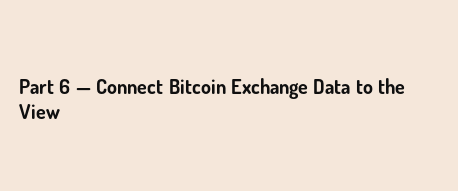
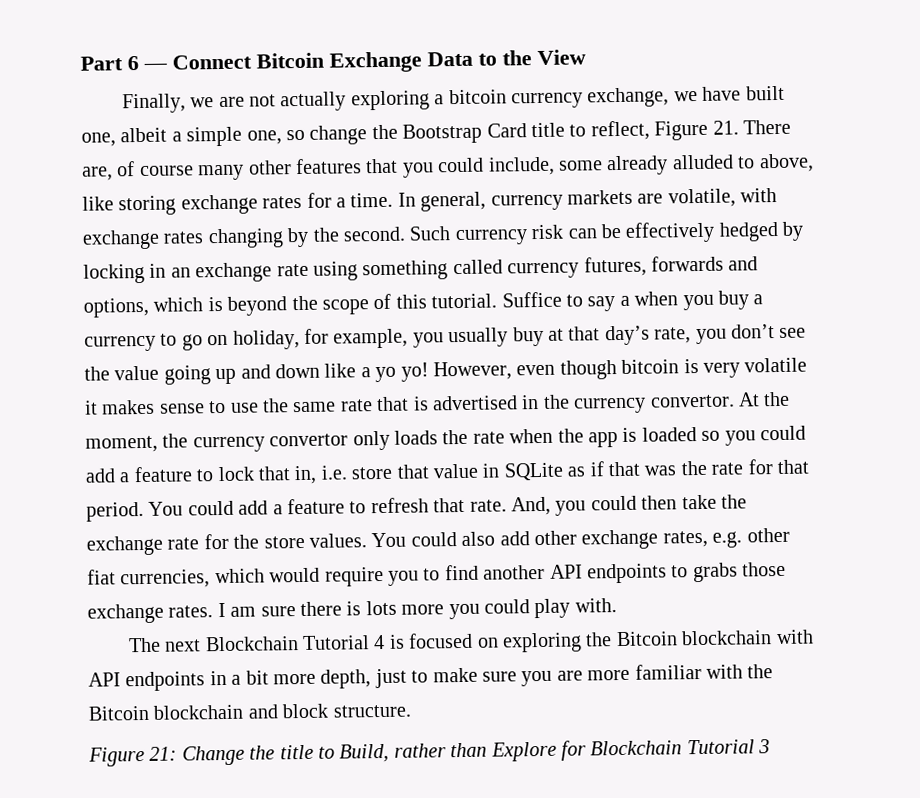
+ Finally, we are not actually exploring a bitcoin currency exchange, we have built one, albeit a simple one, so change the Bootstrap Card title to reflect, Figure 21. There are, of course many other features that you could include, some already alluded to above, like storing exchange rates for a time. In general, currency markets are volatile, with exchange rates changing by the second. Such currency risk can be effectively hedged by locking in an exchange rate using something called currency futures, forwards and options, which is beyond the scope of this tutorial. Suffice to say a when you buy a currency to go on holiday, for example, you usually buy at that day’s rate, you don’t see the value going up and down like a yo yo! However, even though bitcoin is very volatile it makes sense to use the same rate that is advertised in the currency convertor. At the moment, the currency convertor only loads the rate when the app is loaded so you could add a feature to lock that in, i.e. store that value in SQLite as if that was the rate for that period. You could add a feature to refresh that rate. And, you could then take the exchange rate for the store values. You could also add other exchange rates, e.g. other fiat currencies, which would require you to find another API endpoints to grabs those exchange rates. I am sure there is lots more you could play with.
+ The next Blockchain Tutorial 4 is focused on exploring the Bitcoin blockchain with API endpoints in a bit more depth, just to make sure you are more familiar with the Bitcoin blockchain and block structure.
+ Figure 21: Change the title to Build, rather than Explore for Blockchain Tutorial 3

